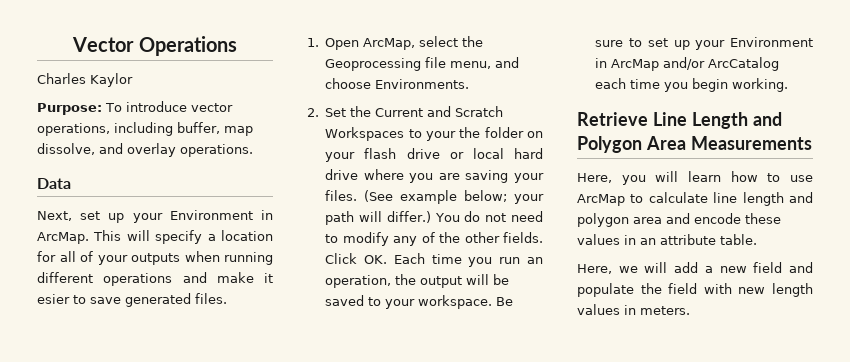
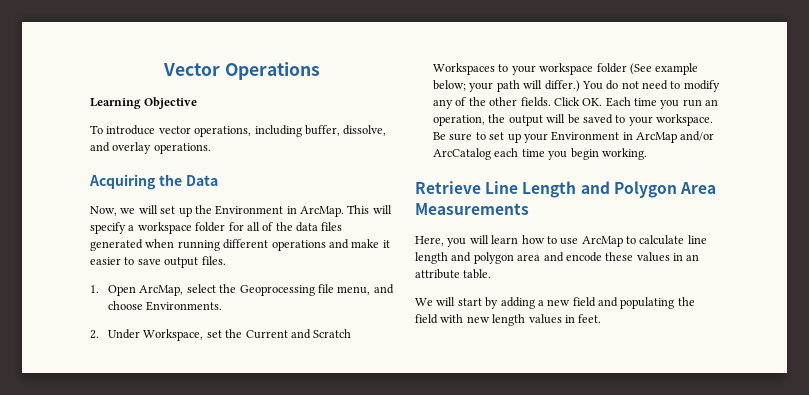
- Charles Kaylor
- Purpose: To introduce vector operations, including buffer, map dissolve, and overlay operations.
+ Learning Objective
+ To introduce vector operations, including buffer, dissolve, and overlay operations.
- Data
+ Acquiring the Data
- Next, set up your Environment in ArcMap.
+ Now, we will set up the Environment in ArcMap.
- This will specify a location for all of your outputs when running different operations and make it esier to save generated files.
+ This will specify a workspace folder for all of the data files generated when running different operations and make it easier to save output files.
- 2. Set the Current and Scratch Workspaces to your the folder on your flash drive or local hard drive where you are saving your files. (See example below; your path will differ.)
+ 2. Under Workspace, set the Current and Scratch Workspaces to your workspace folder (See example below; your path will differ.)
- Here, we will add a new field and populate the field with new length values in meters.
+ We will start by adding a new field and populating the field with new length values in feet.

